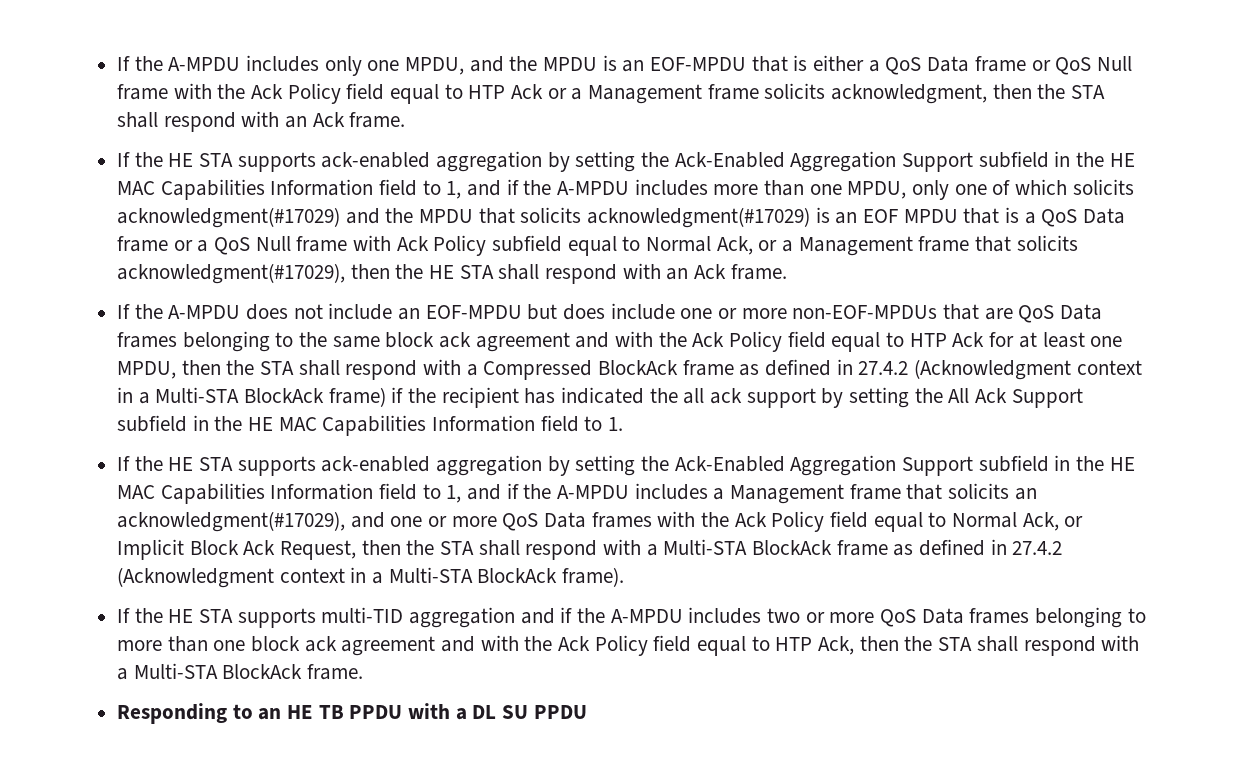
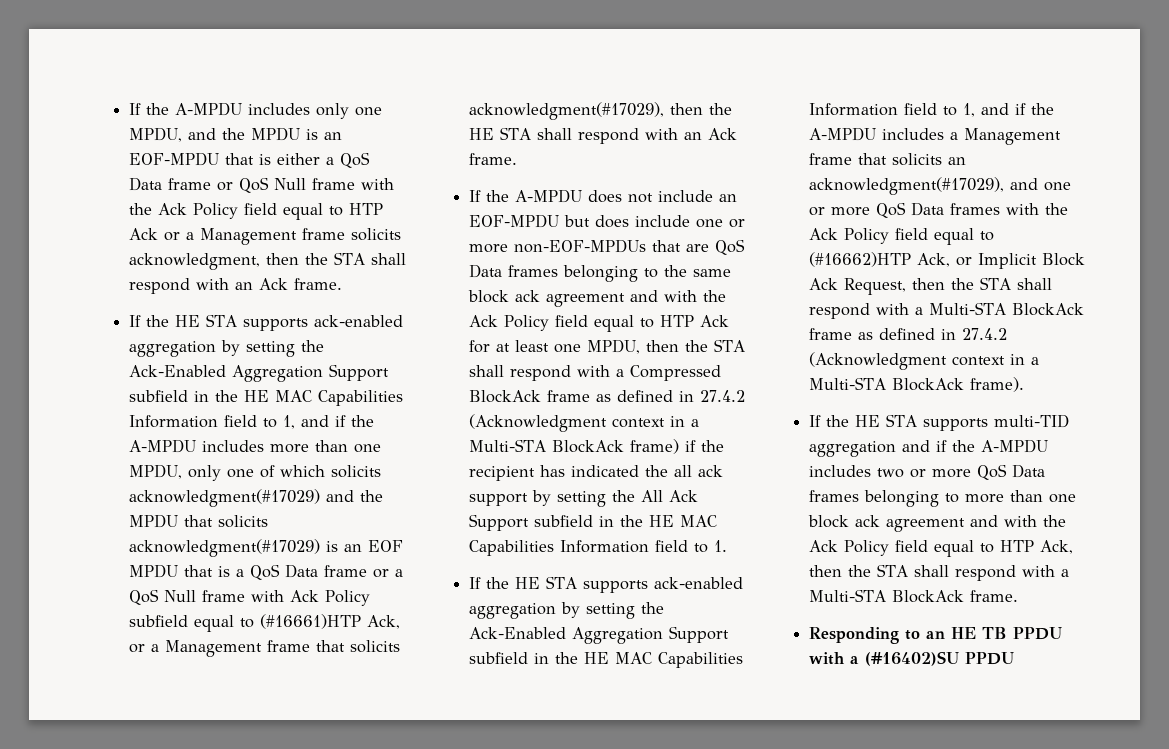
- If the HE STA supports ack-enabled aggregation by setting the Ack-Enabled Aggregation Support subfield in the HE MAC Capabilities Information field to 1, and if the A-MPDU includes more than one MPDU, only one of which solicits acknowledgment(#17029) and the MPDU that solicits acknowledgment(#17029) is an EOF MPDU that is a QoS Data frame or a QoS Null frame with Ack Policy subfield equal to Normal Ack, or a Management frame that solicits acknowledgment(#17029), then the HE STA shall respond with an Ack frame.
+ If the HE STA supports ack-enabled aggregation by setting the Ack-Enabled Aggregation Support subfield in the HE MAC Capabilities Information field to 1, and if the A-MPDU includes more than one MPDU, only one of which solicits acknowledgment(#17029) and the MPDU that solicits acknowledgment(#17029) is an EOF MPDU that is a QoS Data frame or a QoS Null frame with Ack Policy subfield equal to (#16661)HTP Ack, or a Management frame that solicits acknowledgment(#17029), then the HE STA shall respond with an Ack frame.
- If the HE STA supports ack-enabled aggregation by setting the Ack-Enabled Aggregation Support subfield in the HE MAC Capabilities Information field to 1, and if the A-MPDU includes a Management frame that solicits an acknowledgment(#17029), and one or more QoS Data frames with the Ack Policy field equal to Normal Ack, or Implicit Block Ack Request, then the STA shall respond with a Multi-STA BlockAck frame as defined in 27.4.2 (Acknowledgment context in a Multi-STA BlockAck frame).
+ If the HE STA supports ack-enabled aggregation by setting the Ack-Enabled Aggregation Support subfield in the HE MAC Capabilities Information field to 1, and if the A-MPDU includes a Management frame that solicits an acknowledgment(#17029), and one or more QoS Data frames with the Ack Policy field equal to (#16662)HTP Ack, or Implicit Block Ack Request, then the STA shall respond with a Multi-STA BlockAck frame as defined in 27.4.2 (Acknowledgment context in a Multi-STA BlockAck frame).
- Responding to an HE TB PPDU with a DL SU PPDU
+ Responding to an HE TB PPDU with a (#16402)SU PPDU

